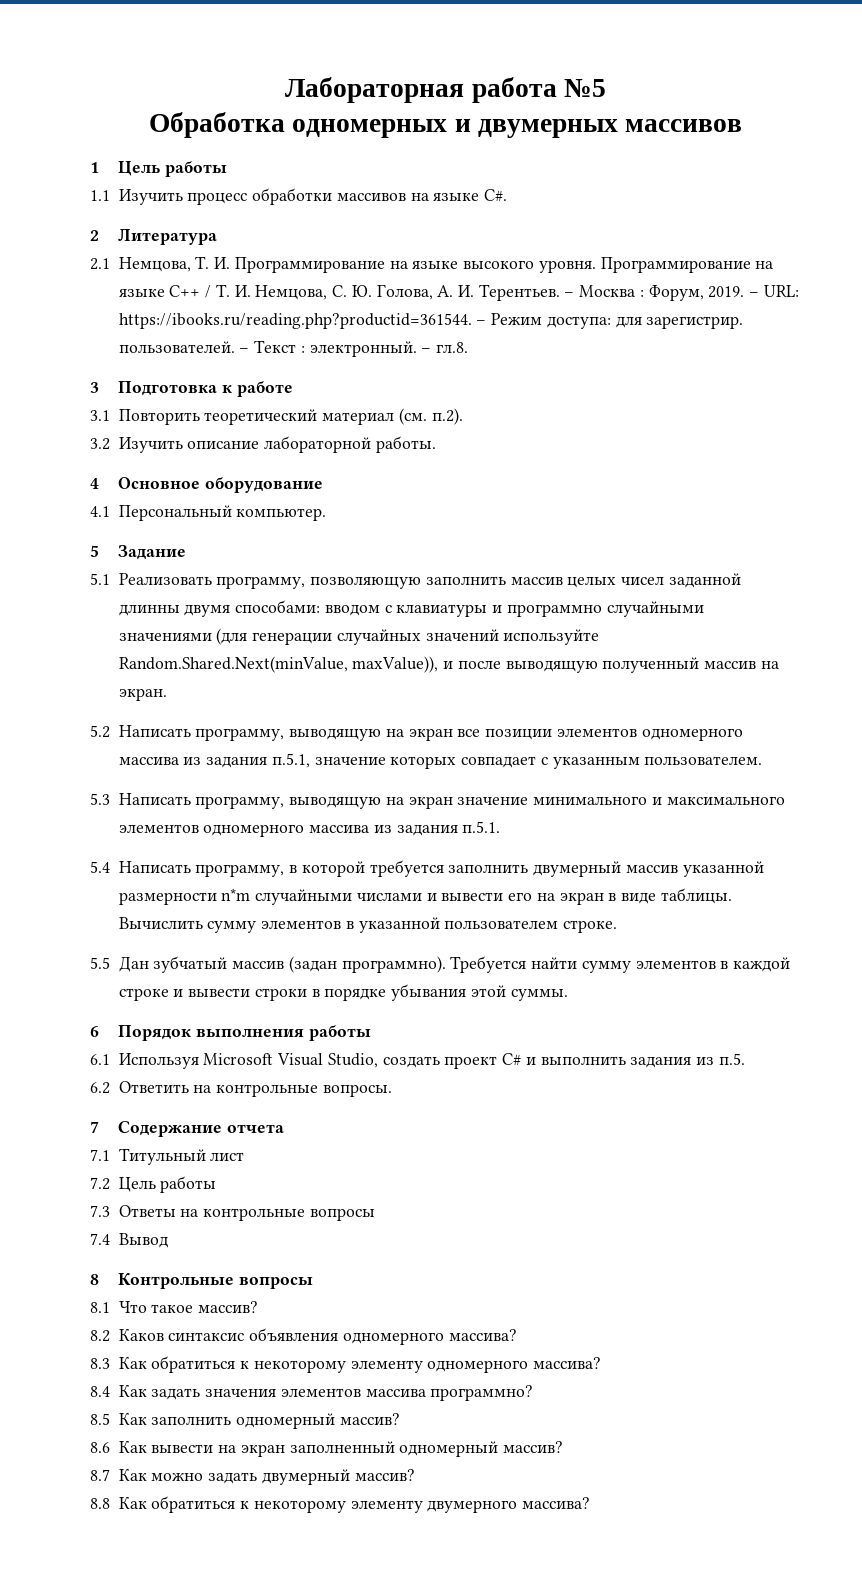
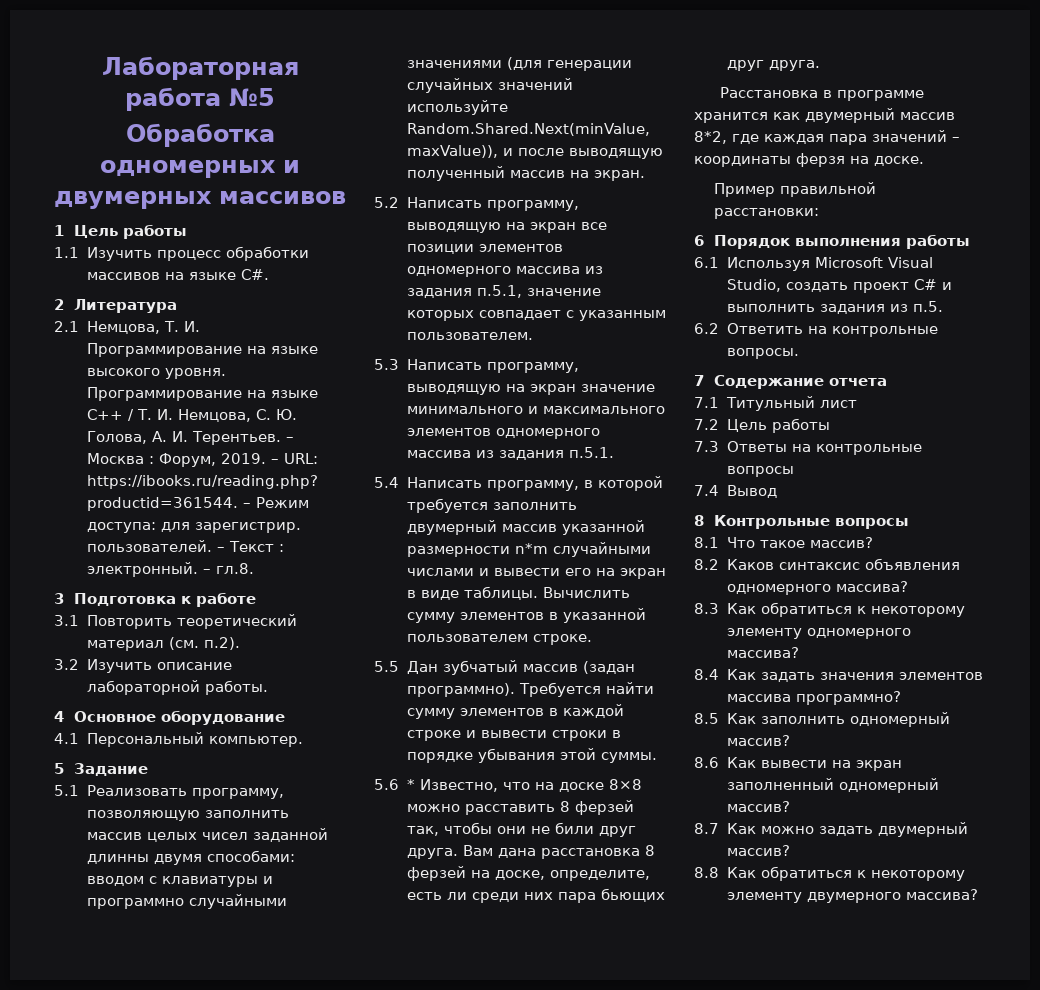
+ 5.6 * Известно, что на доске 8×8 можно расставить 8 ферзей так, чтобы они не били друг друга. Вам дана расстановка 8 ферзей на доске, определите, есть ли среди них пара бьющих друг друга.
+ Расстановка в программе хранится как двумерный массив 8*2, где каждая пара значений – координаты ферзя на доске.
+ Пример правильной расстановки:

